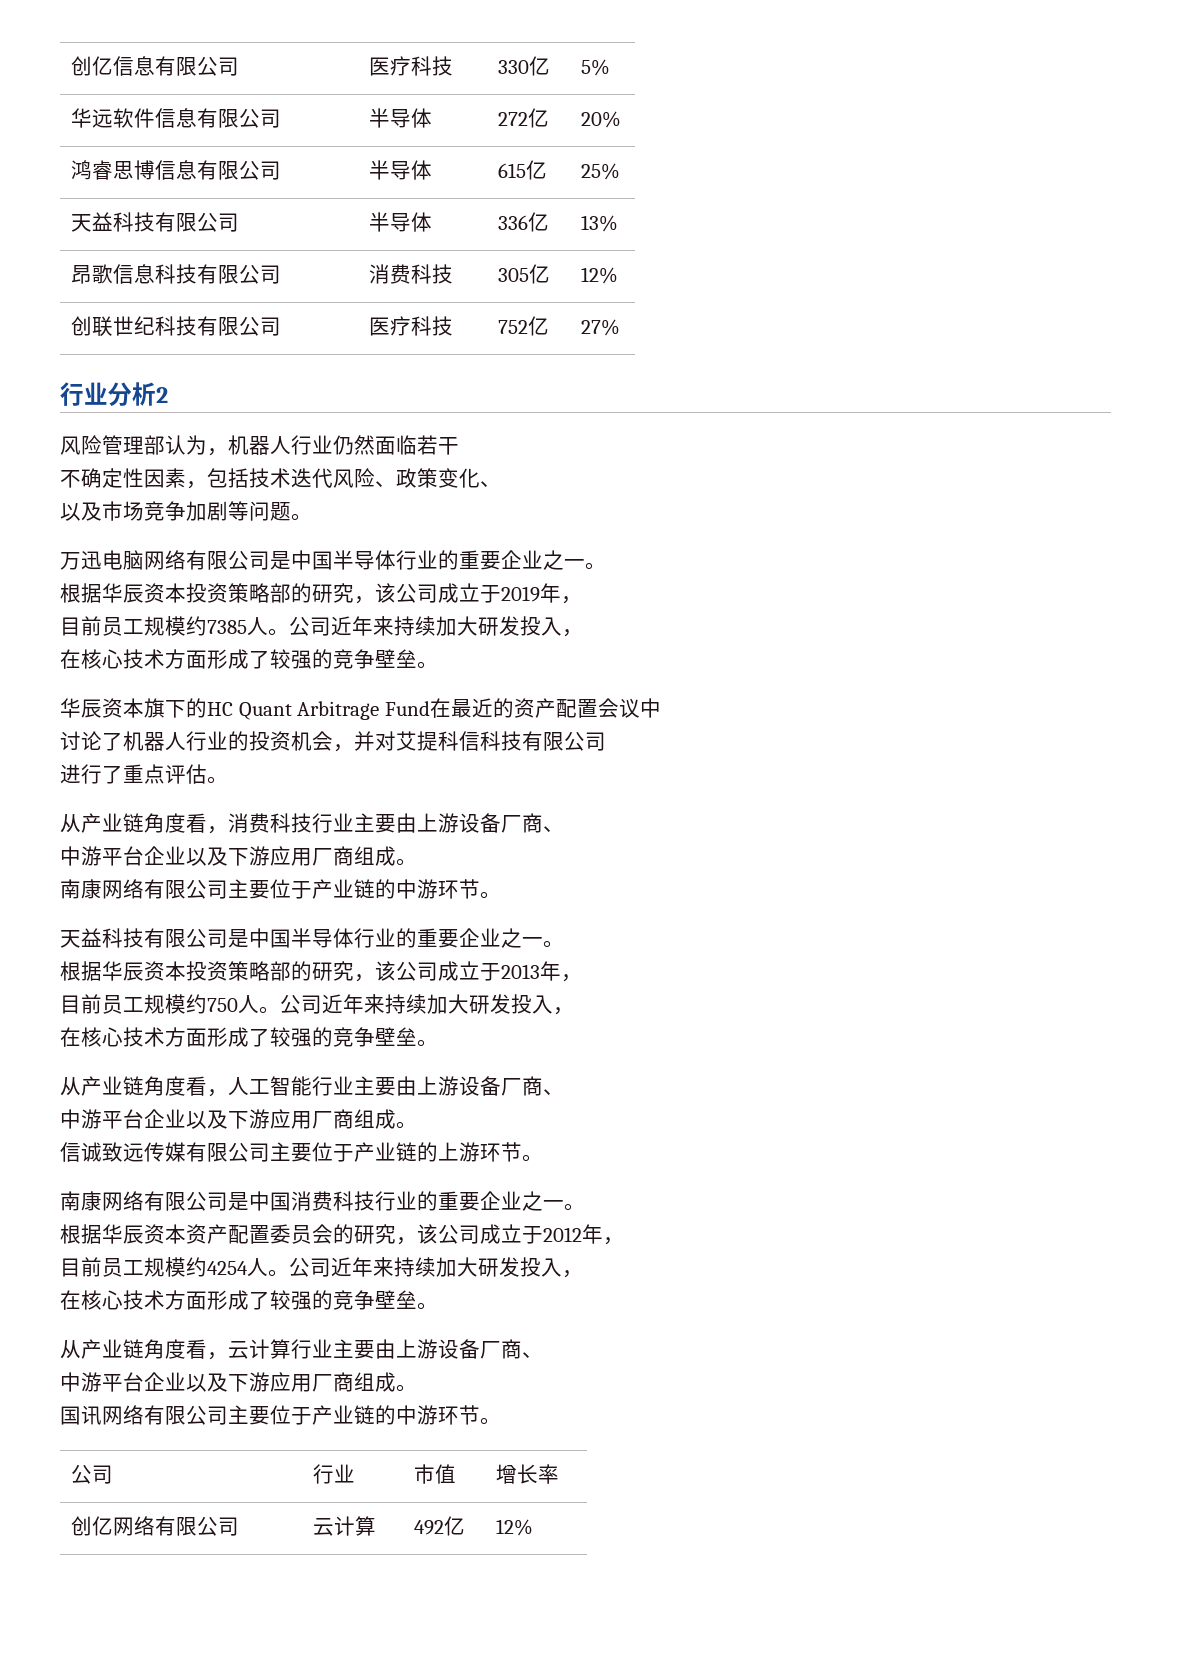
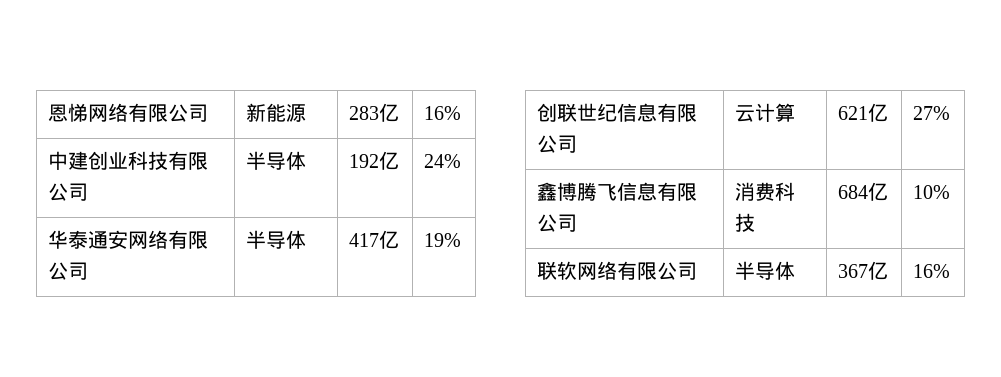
- 创亿信息有限公司 | 医疗科技 | 330亿 | 5%
- 华远软件信息有限公司 | 半导体 | 272亿 | 20%
- 鸿睿思博信息有限公司 | 半导体 | 615亿 | 25%
- 天益科技有限公司 | 半导体 | 336亿 | 13%
- 昂歌信息科技有限公司 | 消费科技 | 305亿 | 12%
- 创联世纪科技有限公司 | 医疗科技 | 752亿 | 27%
- 行业分析2
- 风险管理部认为，机器人行业仍然面临若干
- 不确定性因素，包括技术迭代风险、政策变化、
- 以及市场竞争加剧等问题。
- 万迅电脑网络有限公司是中国半导体行业的重要企业之一。
- 根据华辰资本投资策略部的研究，该公司成立于2019年，
- 目前员工规模约7385人。公司近年来持续加大研发投入，
- 在核心技术方面形成了较强的竞争壁垒。
- 华辰资本旗下的HC Quant Arbitrage Fund在最近的资产配置会议中
- 讨论了机器人行业的投资机会，并对艾提科信科技有限公司
- 进行了重点评估。
- 从产业链角度看，消费科技行业主要由上游设备厂商、
- 中游平台企业以及下游应用厂商组成。
- 南康网络有限公司主要位于产业链的中游环节。
- 天益科技有限公司是中国半导体行业的重要企业之一。
- 根据华辰资本投资策略部的研究，该公司成立于2013年，
- 目前员工规模约750人。公司近年来持续加大研发投入，
- 在核心技术方面形成了较强的竞争壁垒。
- 从产业链角度看，人工智能行业主要由上游设备厂商、
- 中游平台企业以及下游应用厂商组成。
- 信诚致远传媒有限公司主要位于产业链的上游环节。
- 南康网络有限公司是中国消费科技行业的重要企业之一。
- 根据华辰资本资产配置委员会的研究，该公司成立于2012年，
- 目前员工规模约4254人。公司近年来持续加大研发投入，
- 在核心技术方面形成了较强的竞争壁垒。
- 从产业链角度看，云计算行业主要由上游设备厂商、
- 中游平台企业以及下游应用厂商组成。
- 国讯网络有限公司主要位于产业链的中游环节。
- 公司 | 行业 | 市值 | 增长率
- 创亿网络有限公司 | 云计算 | 492亿 | 12%
+ 恩悌网络有限公司 | 新能源 | 283亿 | 16%
+ 中建创业科技有限公司 | 半导体 | 192亿 | 24%
+ 华泰通安网络有限公司 | 半导体 | 417亿 | 19%
+ 创联世纪信息有限公司 | 云计算 | 621亿 | 27%
+ 鑫博腾飞信息有限公司 | 消费科技 | 684亿 | 10%
+ 联软网络有限公司 | 半导体 | 367亿 | 16%

